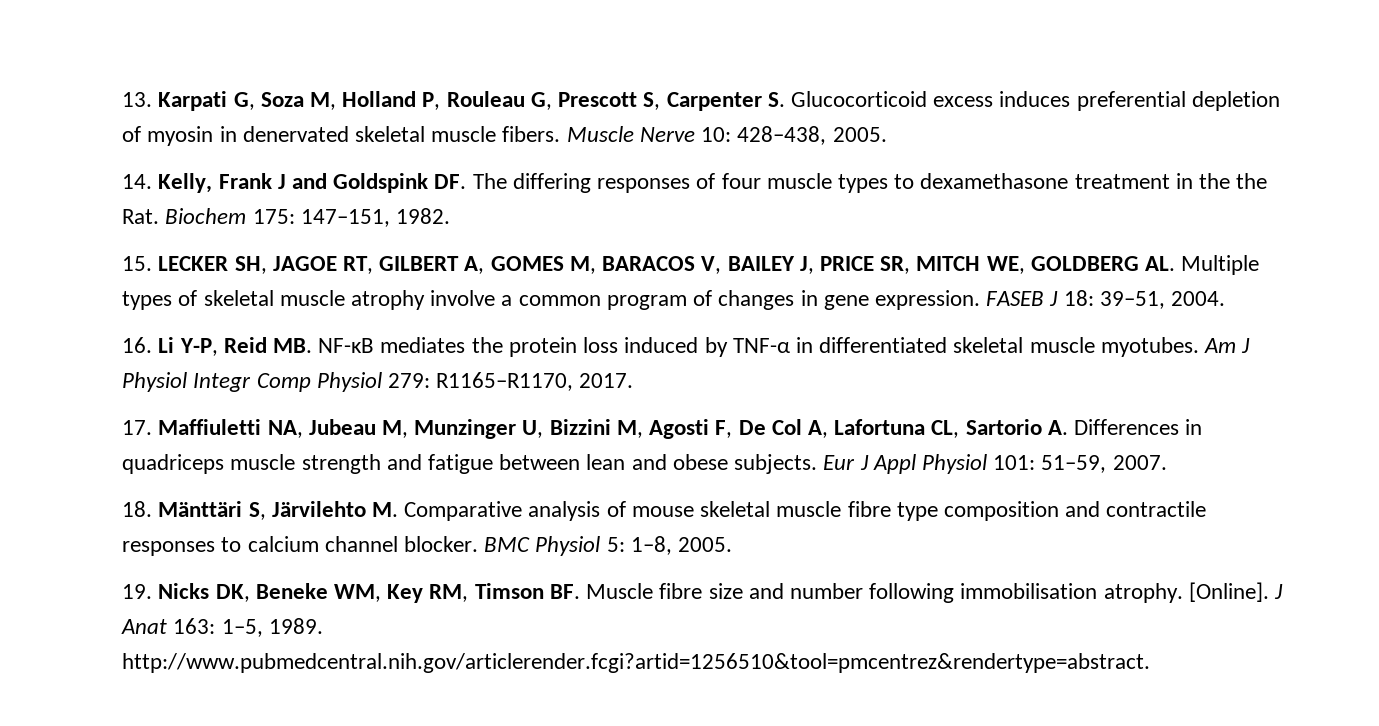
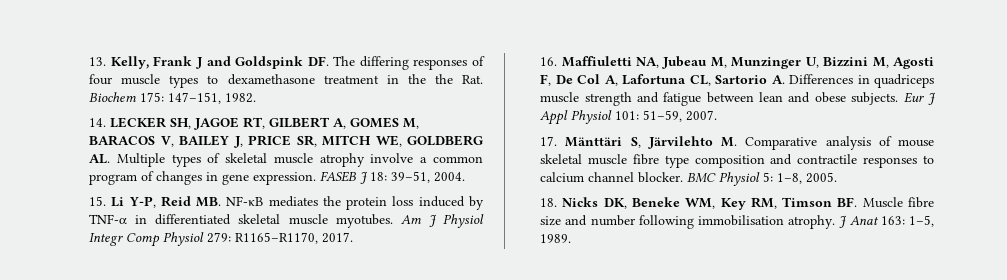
- 13. Karpati G, Soza M, Holland P, Rouleau G, Prescott S, Carpenter S. Glucocorticoid excess induces preferential depletion of myosin in denervated skeletal muscle fibers. Muscle Nerve 10: 428–438, 2005.
- 14. Kelly, Frank J and Goldspink DF. The differing responses of four muscle types to dexamethasone treatment in the the Rat. Biochem 175: 147–151, 1982.
+ 13. Kelly, Frank J and Goldspink DF. The differing responses of four muscle types to dexamethasone treatment in the the Rat. Biochem 175: 147–151, 1982.
- 15. LECKER SH, JAGOE RT, GILBERT A, GOMES M, BARACOS V, BAILEY J, PRICE SR, MITCH WE, GOLDBERG AL. Multiple types of skeletal muscle atrophy involve a common program of changes in gene expression.
+ 14. LECKER SH, JAGOE RT, GILBERT A, GOMES M, BARACOS V, BAILEY J, PRICE SR, MITCH WE, GOLDBERG AL. Multiple types of skeletal muscle atrophy involve a common program of changes in gene expression.
- 16. Li Y-P, Reid MB. NF-κB mediates the protein loss induced by TNF-α in differentiated skeletal muscle myotubes.
+ 15. Li Y-P, Reid MB. NF-κB mediates the protein loss induced by TNF-α in differentiated skeletal muscle myotubes.
- 17. Maffiuletti NA, Jubeau M, Munzinger U, Bizzini M, Agosti F, De Col A, Lafortuna CL, Sartorio A. Differences in quadriceps muscle strength and fatigue between lean and obese subjects.
+ 16. Maffiuletti NA, Jubeau M, Munzinger U, Bizzini M, Agosti F, De Col A, Lafortuna CL, Sartorio A. Differences in quadriceps muscle strength and fatigue between lean and obese subjects.
- 18. Mänttäri S, Järvilehto M. Comparative analysis of mouse skeletal muscle fibre type composition and contractile responses to calcium channel blocker.
+ 17. Mänttäri S, Järvilehto M. Comparative analysis of mouse skeletal muscle fibre type composition and contractile responses to calcium channel blocker.
- 19. Nicks DK, Beneke WM, Key RM, Timson BF. Muscle fibre size and number following immobilisation atrophy.
+ 18. Nicks DK, Beneke WM, Key RM, Timson BF. Muscle fibre size and number following immobilisation atrophy.
- [Online].
- J Anat 163: 1–5, 1989. http://www.pubmedcentral.nih.gov/articlerender.fcgi?artid=1256510&tool=pmcentrez&rendertype=abstract.
+ J Anat 163: 1–5, 1989.

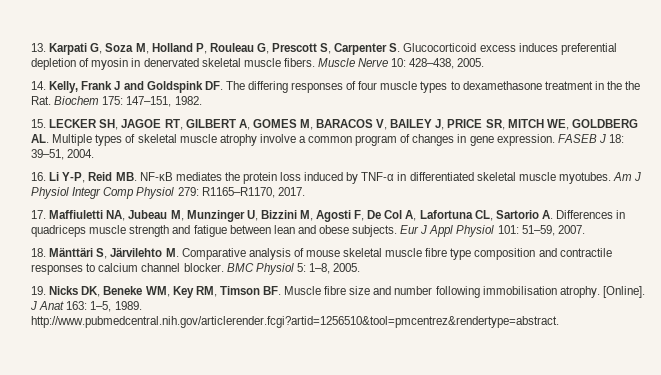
- 13. Kelly, Frank J and Goldspink DF. The differing responses of four muscle types to dexamethasone treatment in the the Rat. Biochem 175: 147–151, 1982.
+ 13. Karpati G, Soza M, Holland P, Rouleau G, Prescott S, Carpenter S. Glucocorticoid excess induces preferential depletion of myosin in denervated skeletal muscle fibers. Muscle Nerve 10: 428–438, 2005.
+ 14. Kelly, Frank J and Goldspink DF. The differing responses of four muscle types to dexamethasone treatment in the the Rat. Biochem 175: 147–151, 1982.
- 14. LECKER SH, JAGOE RT, GILBERT A, GOMES M, BARACOS V, BAILEY J, PRICE SR, MITCH WE, GOLDBERG AL. Multiple types of skeletal muscle atrophy involve a common program of changes in gene expression.
+ 15. LECKER SH, JAGOE RT, GILBERT A, GOMES M, BARACOS V, BAILEY J, PRICE SR, MITCH WE, GOLDBERG AL. Multiple types of skeletal muscle atrophy involve a common program of changes in gene expression.
- 15. Li Y-P, Reid MB. NF-κB mediates the protein loss induced by TNF-α in differentiated skeletal muscle myotubes.
+ 16. Li Y-P, Reid MB. NF-κB mediates the protein loss induced by TNF-α in differentiated skeletal muscle myotubes.
- 16. Maffiuletti NA, Jubeau M, Munzinger U, Bizzini M, Agosti F, De Col A, Lafortuna CL, Sartorio A. Differences in quadriceps muscle strength and fatigue between lean and obese subjects.
+ 17. Maffiuletti NA, Jubeau M, Munzinger U, Bizzini M, Agosti F, De Col A, Lafortuna CL, Sartorio A. Differences in quadriceps muscle strength and fatigue between lean and obese subjects.
- 17. Mänttäri S, Järvilehto M. Comparative analysis of mouse skeletal muscle fibre type composition and contractile responses to calcium channel blocker.
+ 18. Mänttäri S, Järvilehto M. Comparative analysis of mouse skeletal muscle fibre type composition and contractile responses to calcium channel blocker.
- 18. Nicks DK, Beneke WM, Key RM, Timson BF. Muscle fibre size and number following immobilisation atrophy.
+ 19. Nicks DK, Beneke WM, Key RM, Timson BF. Muscle fibre size and number following immobilisation atrophy.
+ [Online].
- J Anat 163: 1–5, 1989.
+ J Anat 163: 1–5, 1989. http://www.pubmedcentral.nih.gov/articlerender.fcgi?artid=1256510&tool=pmcentrez&rendertype=abstract.

